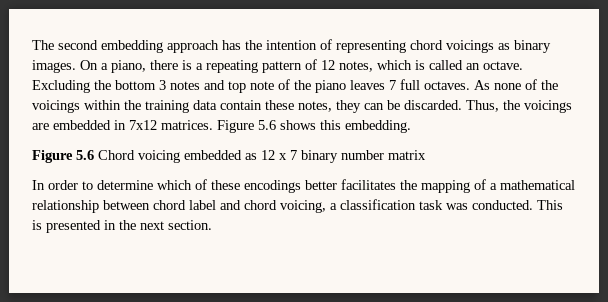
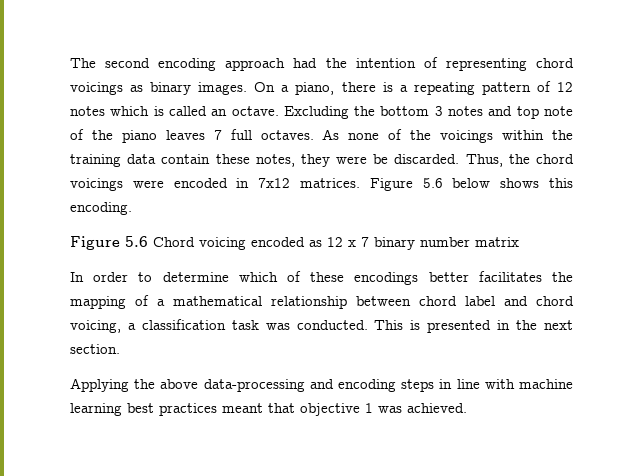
- The second embedding approach has the intention of representing chord voicings as binary images.
+ The second encoding approach had the intention of representing chord voicings as binary images.
- On a piano, there is a repeating pattern of 12 notes, which is called an octave.
+ On a piano, there is a repeating pattern of 12 notes which is called an octave.
- As none of the voicings within the training data contain these notes, they can be discarded.
+ As none of the voicings within the training data contain these notes, they were be discarded.
- Thus, the voicings are embedded in 7x12 matrices.
+ Thus, the chord voicings were encoded in 7x12 matrices.
- Figure 5.6 shows this embedding.
+ Figure 5.6 below shows this encoding.
- Figure 5.6 Chord voicing embedded as 12 x 7 binary number matrix
+ Figure 5.6 Chord voicing encoded as 12 x 7 binary number matrix
+ Applying the above data-processing and encoding steps in line with machine learning best practices meant that objective 1 was achieved.

